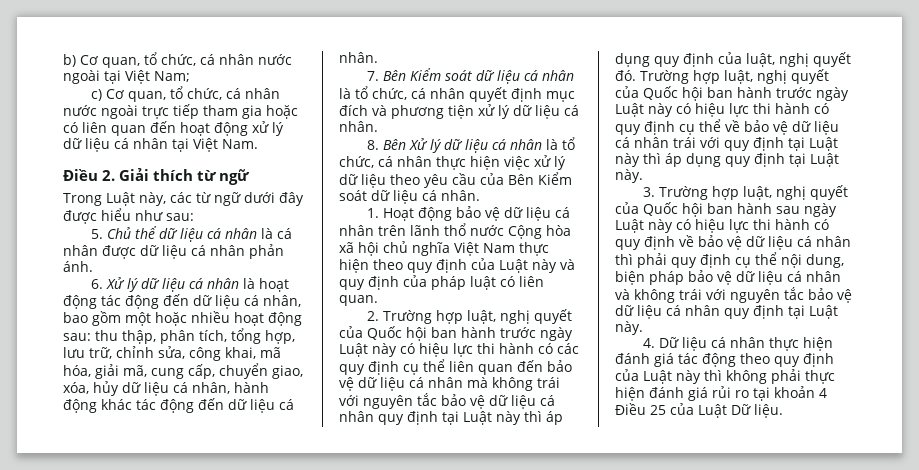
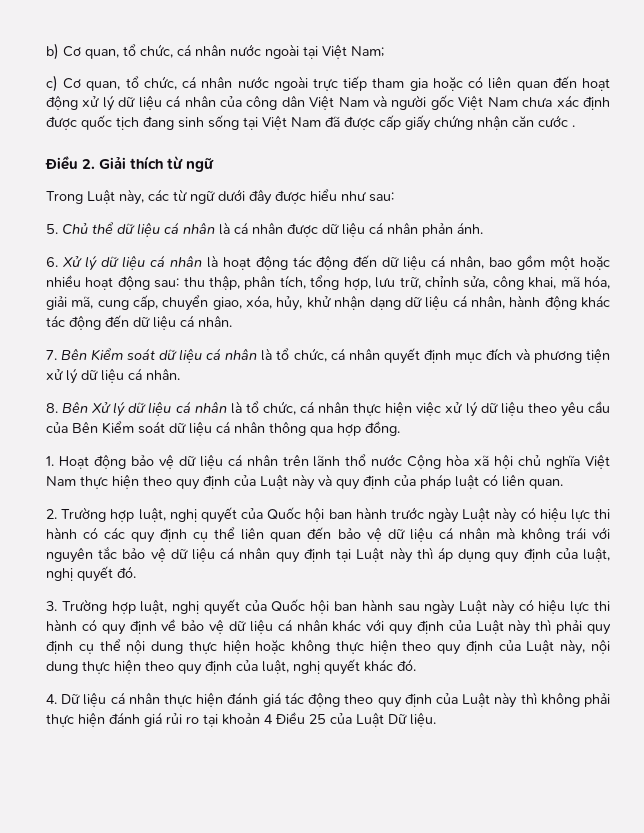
- c) Cơ quan, tổ chức, cá nhân nước ngoài trực tiếp tham gia hoặc có liên quan đến hoạt động xử lý dữ liệu cá nhân tại Việt Nam.
+ c) Cơ quan, tổ chức, cá nhân nước ngoài trực tiếp tham gia hoặc có liên quan đến hoạt động xử lý dữ liệu cá nhân của công dân Việt Nam và người gốc Việt Nam chưa xác định được quốc tịch đang sinh sống tại Việt Nam đã được cấp giấy chứng nhận căn cước .
- 6. Xử lý dữ liệu cá nhân là hoạt động tác động đến dữ liệu cá nhân, bao gồm một hoặc nhiều hoạt động sau: thu thập, phân tích, tổng hợp, lưu trữ, chỉnh sửa, công khai, mã hóa, giải mã, cung cấp, chuyển giao, xóa, hủy dữ liệu cá nhân, hành động khác tác động đến dữ liệu cá nhân.
+ 6. Xử lý dữ liệu cá nhân là hoạt động tác động đến dữ liệu cá nhân, bao gồm một hoặc nhiều hoạt động sau: thu thập, phân tích, tổng hợp, lưu trữ, chỉnh sửa, công khai, mã hóa, giải mã, cung cấp, chuyển giao, xóa, hủy, khử nhận dạng dữ liệu cá nhân, hành động khác tác động đến dữ liệu cá nhân.
- 8. Bên Xử lý dữ liệu cá nhân là tổ chức, cá nhân thực hiện việc xử lý dữ liệu theo yêu cầu của Bên Kiểm soát dữ liệu cá nhân.
+ 8. Bên Xử lý dữ liệu cá nhân là tổ chức, cá nhân thực hiện việc xử lý dữ liệu theo yêu cầu của Bên Kiểm soát dữ liệu cá nhân thông qua hợp đồng.
- Trường hợp luật, nghị quyết của Quốc hội ban hành trước ngày Luật này có hiệu lực thi hành có quy định cụ thể về bảo vệ dữ liệu cá nhân trái với quy định tại Luật này thì áp dụng quy định tại Luật này.
- 3. Trường hợp luật, nghị quyết của Quốc hội ban hành sau ngày Luật này có hiệu lực thi hành có quy định về bảo vệ dữ liệu cá nhân thì phải quy định cụ thể nội dung, biện pháp bảo vệ dữ liệu cá nhân và không trái với nguyên tắc bảo vệ dữ liệu cá nhân quy định tại Luật này.
+ 3. Trường hợp luật, nghị quyết của Quốc hội ban hành sau ngày Luật này có hiệu lực thi hành có quy định về bảo vệ dữ liệu cá nhân khác với quy định của Luật này thì phải quy định cụ thể nội dung thực hiện hoặc không thực hiện theo quy định của Luật này, nội dung thực hiện theo quy định của luật, nghị quyết khác đó.

